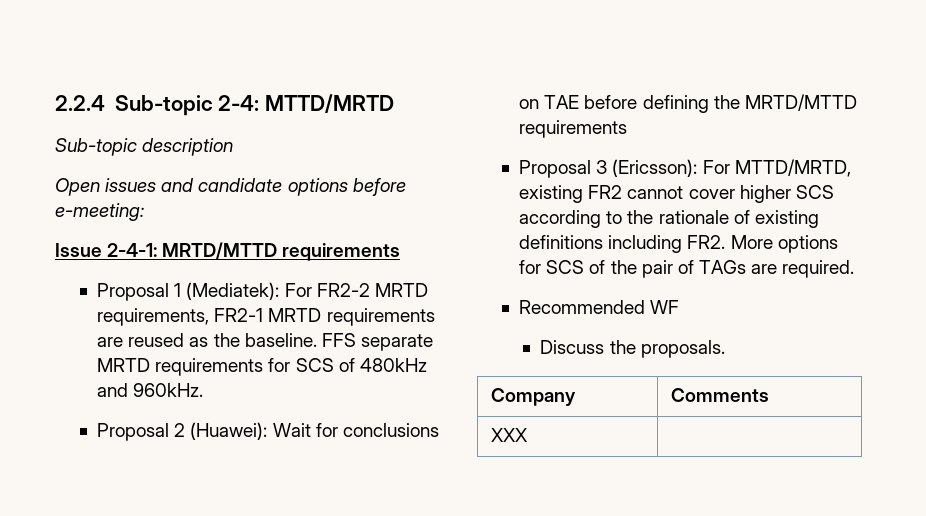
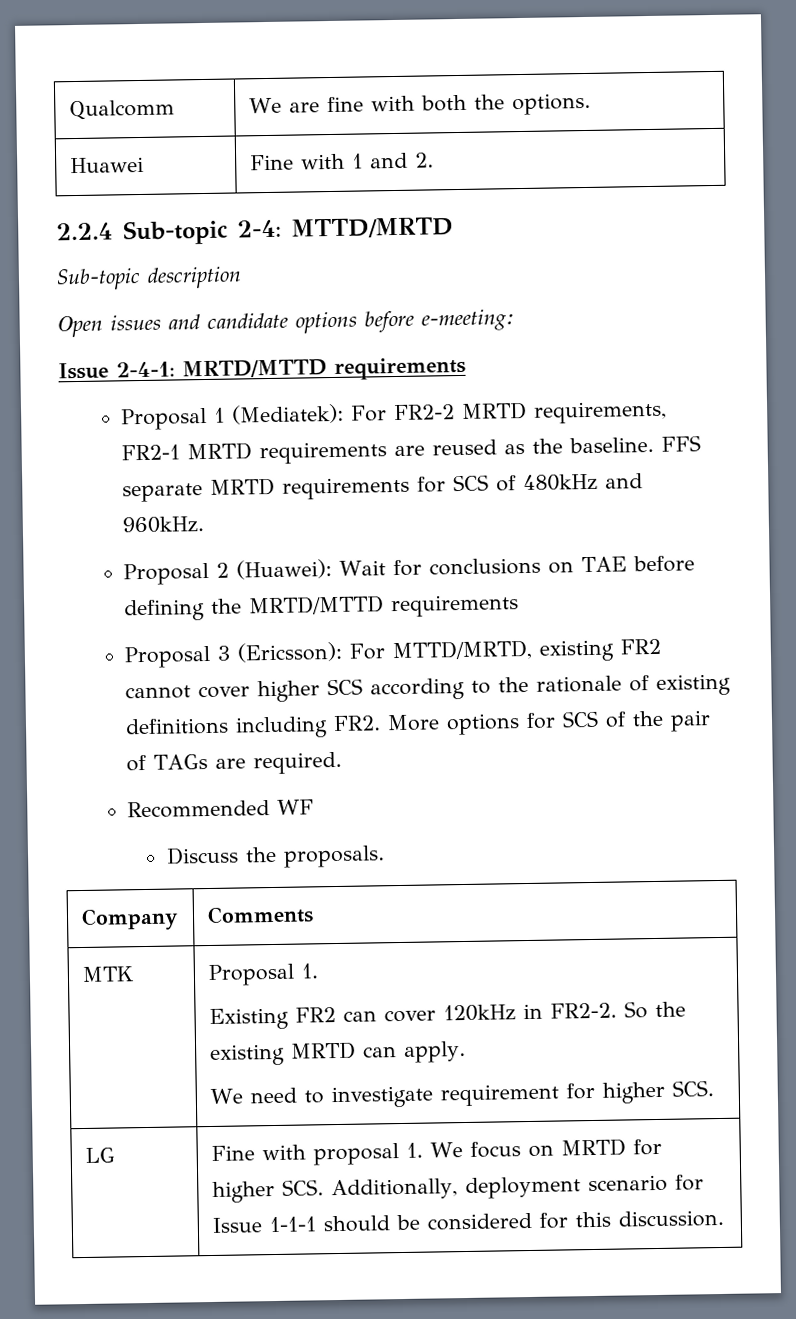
+ Qualcomm | We are fine with both the options.
+ Huawei | Fine with 1 and 2.
- XXX |
+ MTK | Proposal 1.
+ Existing FR2 can cover 120kHz in FR2-2. So the existing MRTD can apply.
+ We need to investigate requirement for higher SCS.
+ LG | Fine with proposal 1. We focus on MRTD for higher SCS. Additionally, deployment scenario for Issue 1-1-1 should be considered for this discussion.

